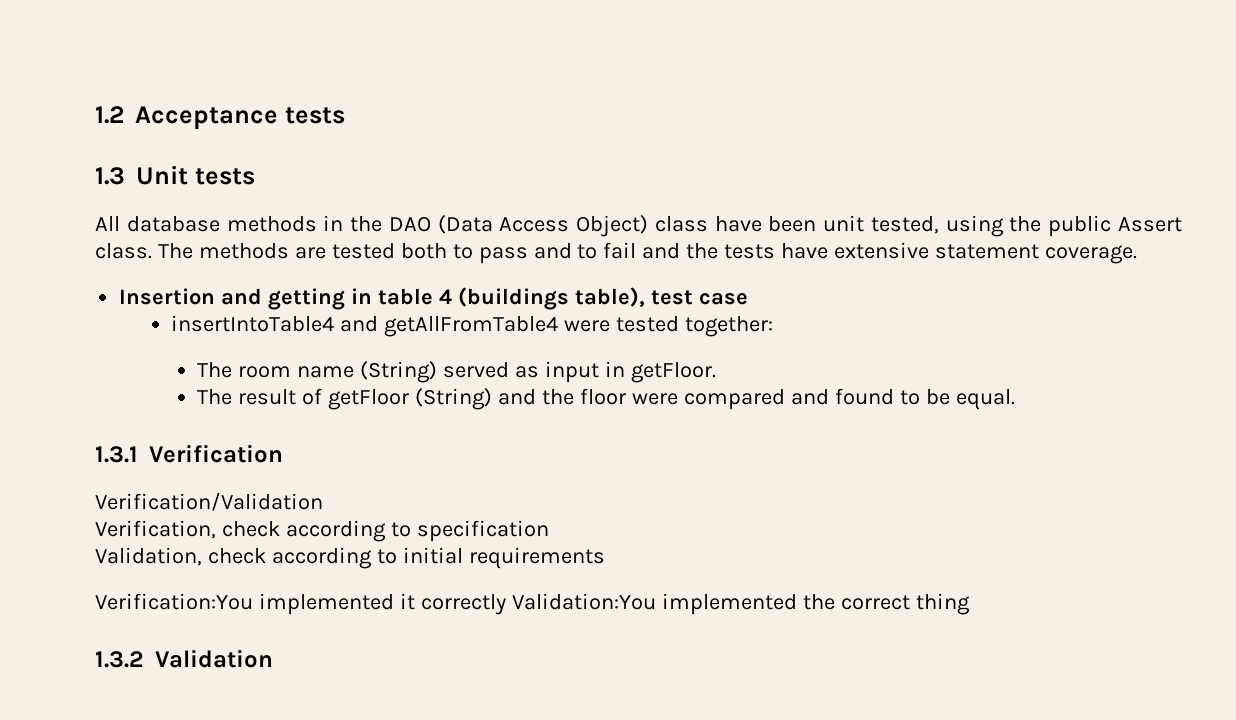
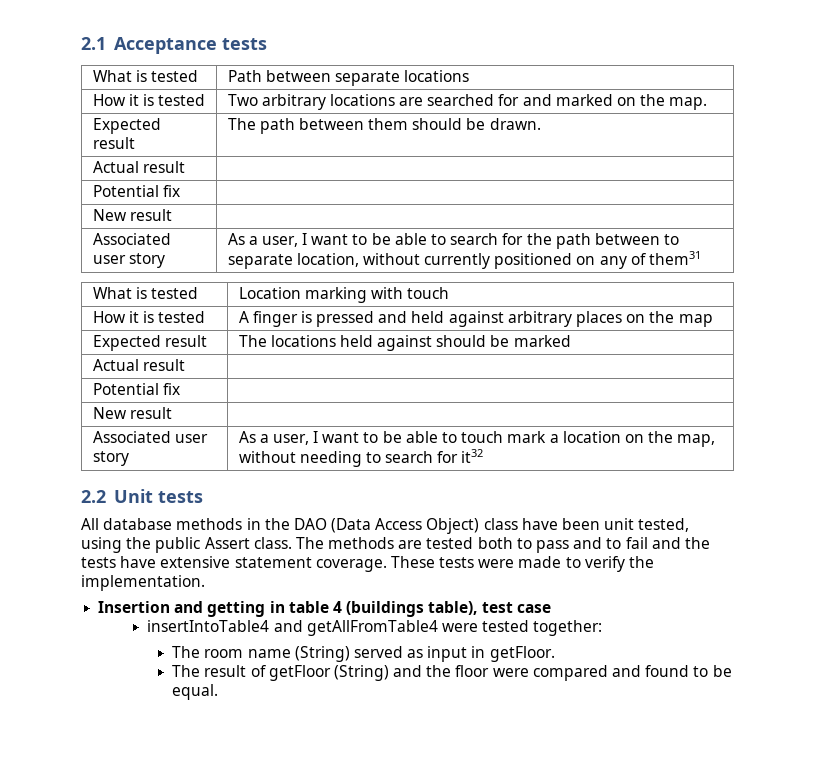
- 1.2 Acceptance tests
+ 2.1 Acceptance tests
- 1.3 Unit tests
+ What is tested | Path between separate locations
+ How it is tested | Two arbitrary locations are searched for and marked on the map.
+ Expected result | The path between them should be drawn.
+ Actual result |
+ Potential fix |
+ New result |
+ Associated user story | As a user, I want to be able to search for the path between to separate location, without currently positioned on any of them31
+ What is tested | Location marking with touch
+ How it is tested | A finger is pressed and held against arbitrary places on the map
+ Expected result | The locations held against should be marked
+ Actual result |
+ Potential fix |
+ New result |
+ Associated user story | As a user, I want to be able to touch mark a location on the map, without needing to search for it32
+ 2.2 Unit tests
+ These tests were made to verify the implementation.
- 1.3.1 Verification
- Verification/Validation
- Verification, check according to specification
- Validation, check according to initial requirements
- Verification:You implemented it correctly Validation:You implemented the correct thing
- 1.3.2 Validation

